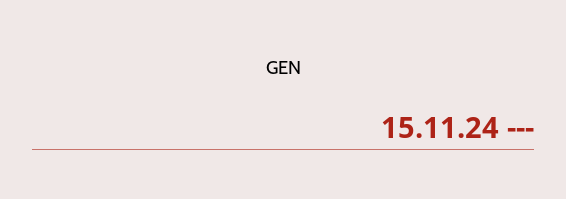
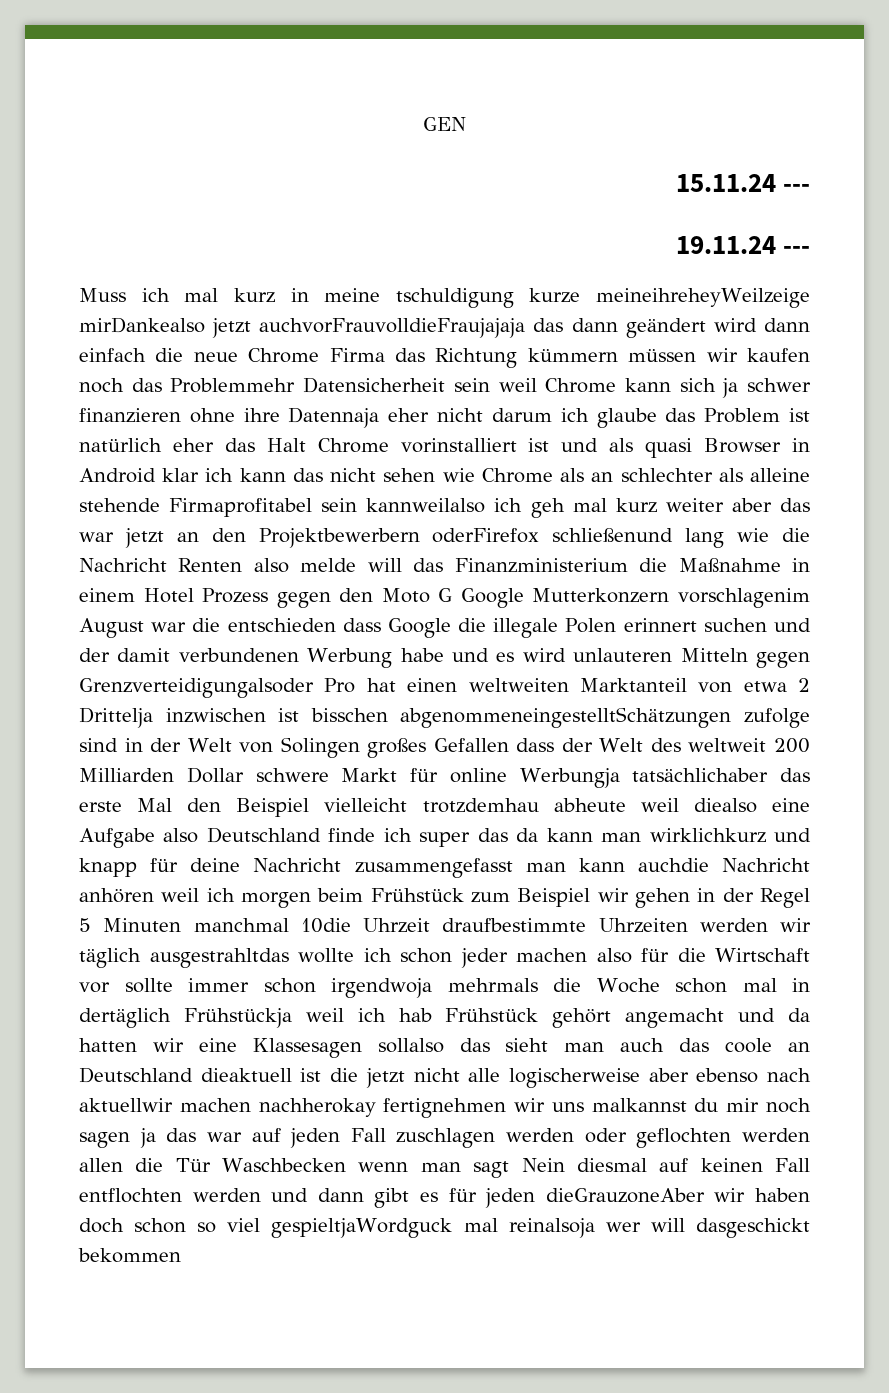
+ 19.11.24 ---
+ Muss ich mal kurz in meine tschuldigung kurze meineihreheyWeilzeige mirDankealso jetzt auchvorFrauvolldieFraujajaja das dann geändert wird dann einfach die neue Chrome Firma das Richtung kümmern müssen wir kaufen noch das Problemmehr Datensicherheit sein weil Chrome kann sich ja schwer finanzieren ohne ihre Datennaja eher nicht darum ich glaube das Problem ist natürlich eher das Halt Chrome vorinstalliert ist und als quasi Browser in Android klar ich kann das nicht sehen wie Chrome als an schlechter als alleine stehende Firmaprofitabel sein kannweilalso ich geh mal kurz weiter aber das war jetzt an den Projektbewerbern oderFirefox schließenund lang wie die Nachricht Renten also melde will das Finanzministerium die Maßnahme in einem Hotel Prozess gegen den Moto G Google Mutterkonzern vorschlagenim August war die entschieden dass Google die illegale Polen erinnert suchen und der damit verbundenen Werbung habe und es wird unlauteren Mitteln gegen Grenzverteidigungalsoder Pro hat einen weltweiten Marktanteil von etwa 2 Drittelja inzwischen ist bisschen abgenommeneingestelltSchätzungen zufolge sind in der Welt von Solingen großes Gefallen dass der Welt des weltweit 200 Milliarden Dollar schwere Markt für online Werbungja tatsächlichaber das erste Mal den Beispiel vielleicht trotzdemhau abheute weil diealso eine Aufgabe also Deutschland finde ich super das da kann man wirklichkurz und knapp für deine Nachricht zusammengefasst man kann auchdie Nachricht anhören weil ich morgen beim Frühstück zum Beispiel wir gehen in der Regel 5 Minuten manchmal 10die Uhrzeit draufbestimmte Uhrzeiten werden wir täglich ausgestrahltdas wollte ich schon jeder machen also für die Wirtschaft vor sollte immer schon irgendwoja mehrmals die Woche schon mal in dertäglich Frühstückja weil ich hab Frühstück gehört angemacht und da hatten wir eine Klassesagen sollalso das sieht man auch das coole an Deutschland dieaktuell ist die jetzt nicht alle logischerweise aber ebenso nach aktuellwir machen nachherokay fertignehmen wir uns malkannst du mir noch sagen ja das war auf jeden Fall zuschlagen werden oder geflochten werden allen die Tür Waschbecken wenn man sagt Nein diesmal auf keinen Fall entflochten werden und dann gibt es für jeden dieGrauzoneAber wir haben doch schon so viel gespieltjaWordguck mal reinalsoja wer will dasgeschickt bekommen

